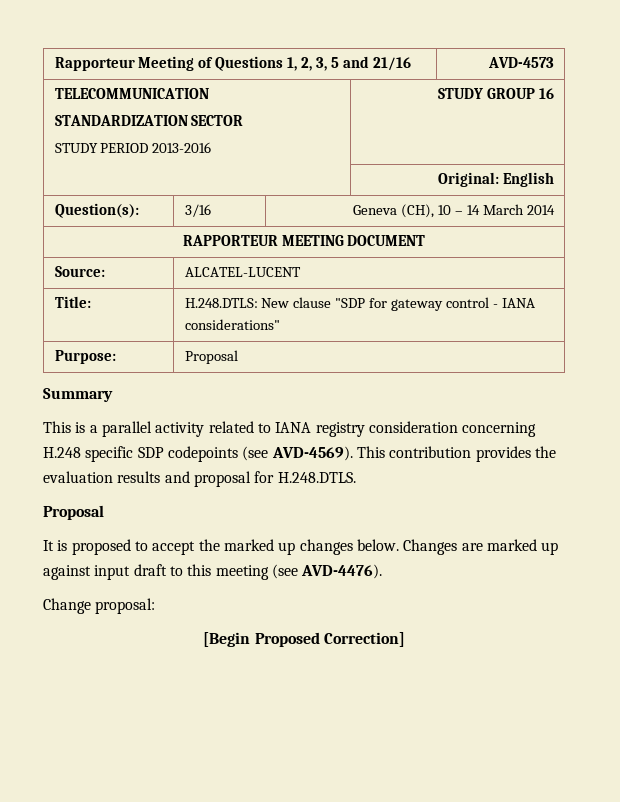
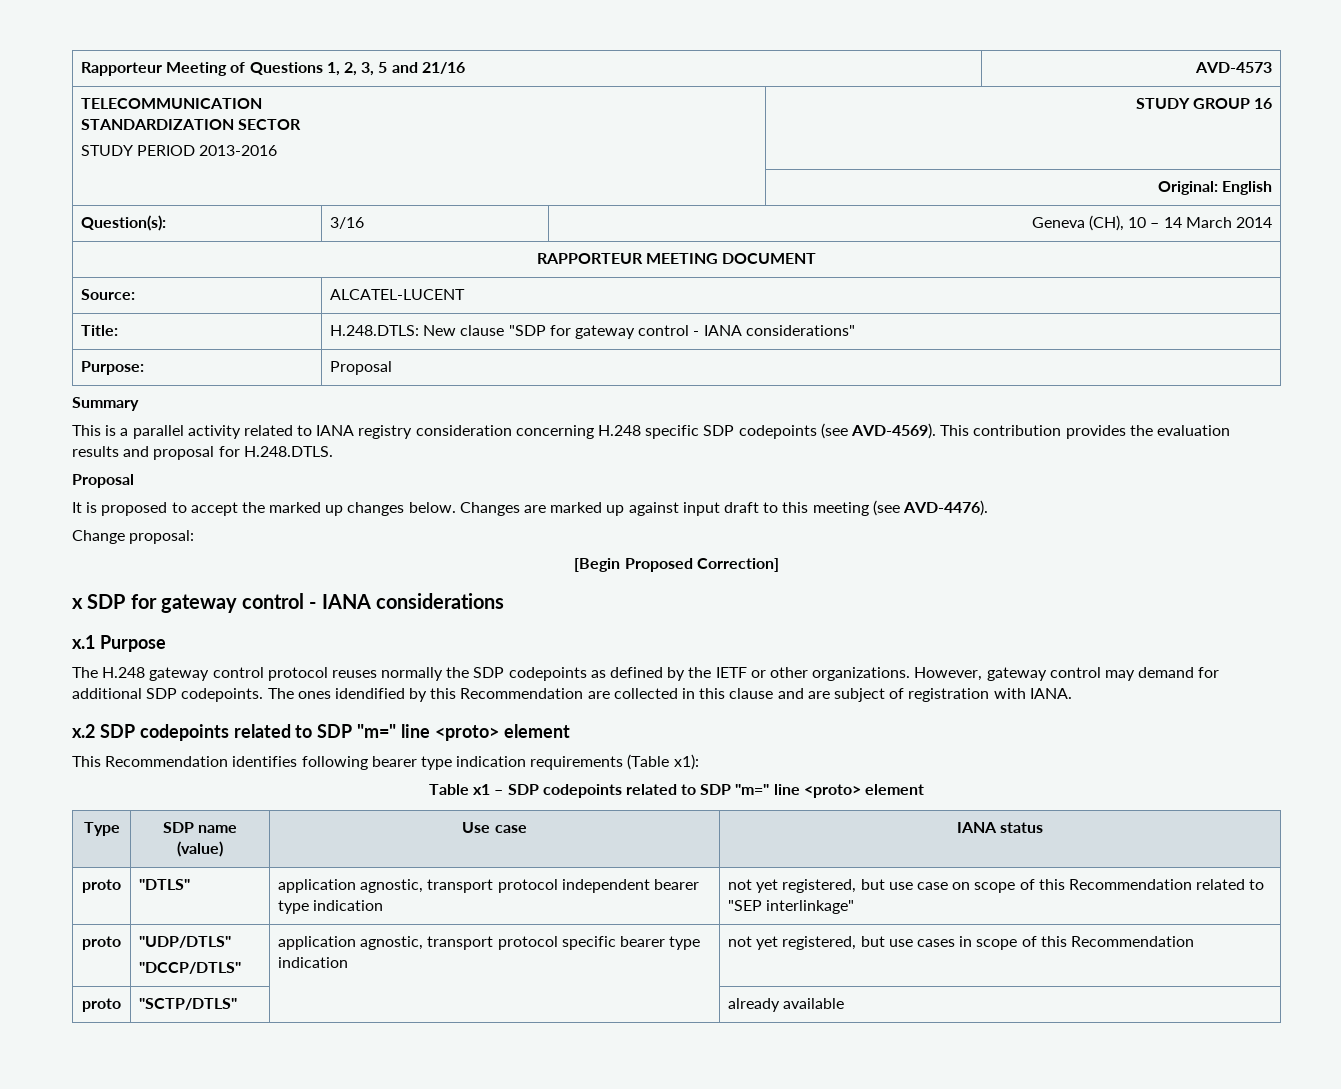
+ x SDP for gateway control - IANA considerations
+ x.1 Purpose
+ The H.248 gateway control protocol reuses normally the SDP codepoints as defined by the IETF or other organizations. However, gateway control may demand for additional SDP codepoints. The ones idendified by this Recommendation are collected in this clause and are subject of registration with IANA.
+ x.2 SDP codepoints related to SDP "m=" line <proto> element
+ This Recommendation identifies following bearer type indication requirements (Table x1):
+ Table x1 – SDP codepoints related to SDP "m=" line <proto> element
+ Type | SDP name (value) | Use case | IANA status
+ proto | "DTLS" | application agnostic, transport protocol independent bearer type indication | not yet registered, but use case on scope of this Recommendation related to "SEP interlinkage"
+ proto | "UDP/DTLS"
+ "DCCP/DTLS" | application agnostic, transport protocol specific bearer type indication | not yet registered, but use cases in scope of this Recommendation
+ proto | "SCTP/DTLS" | | already available

